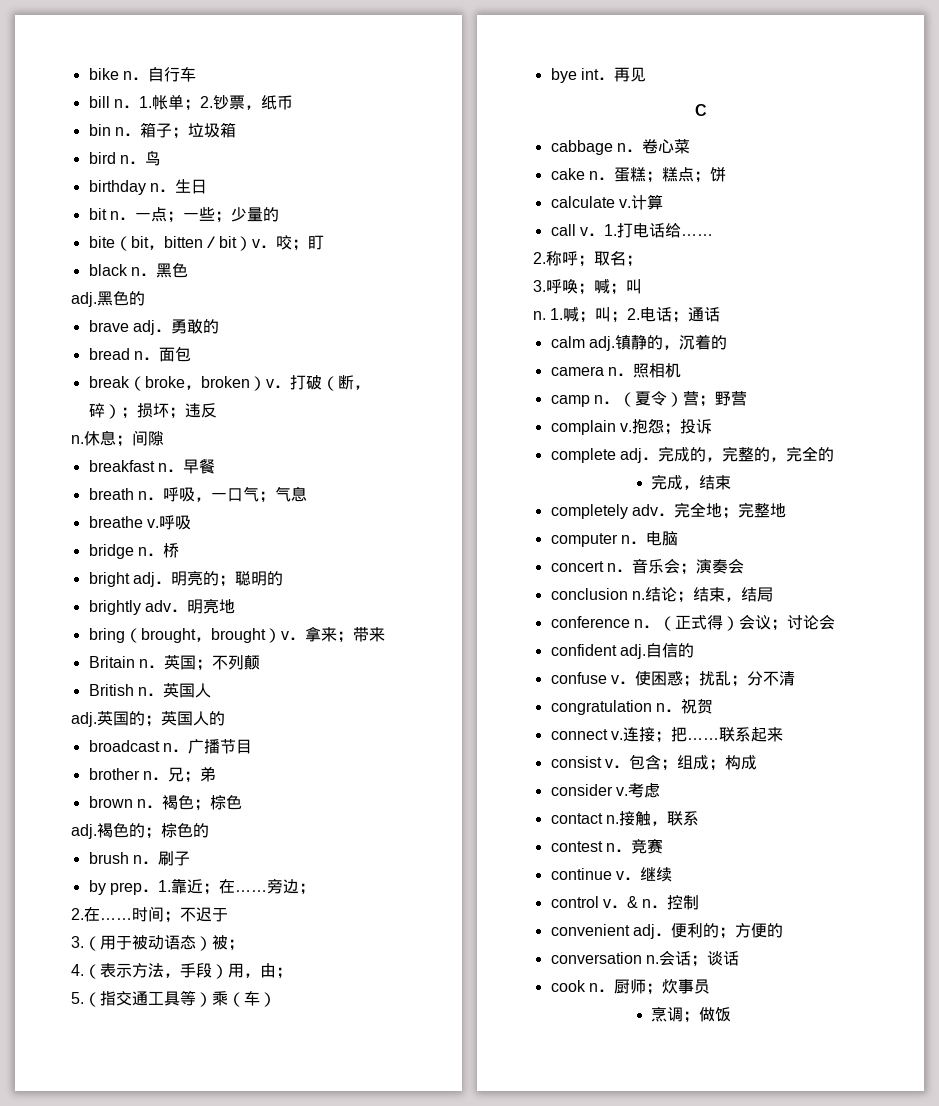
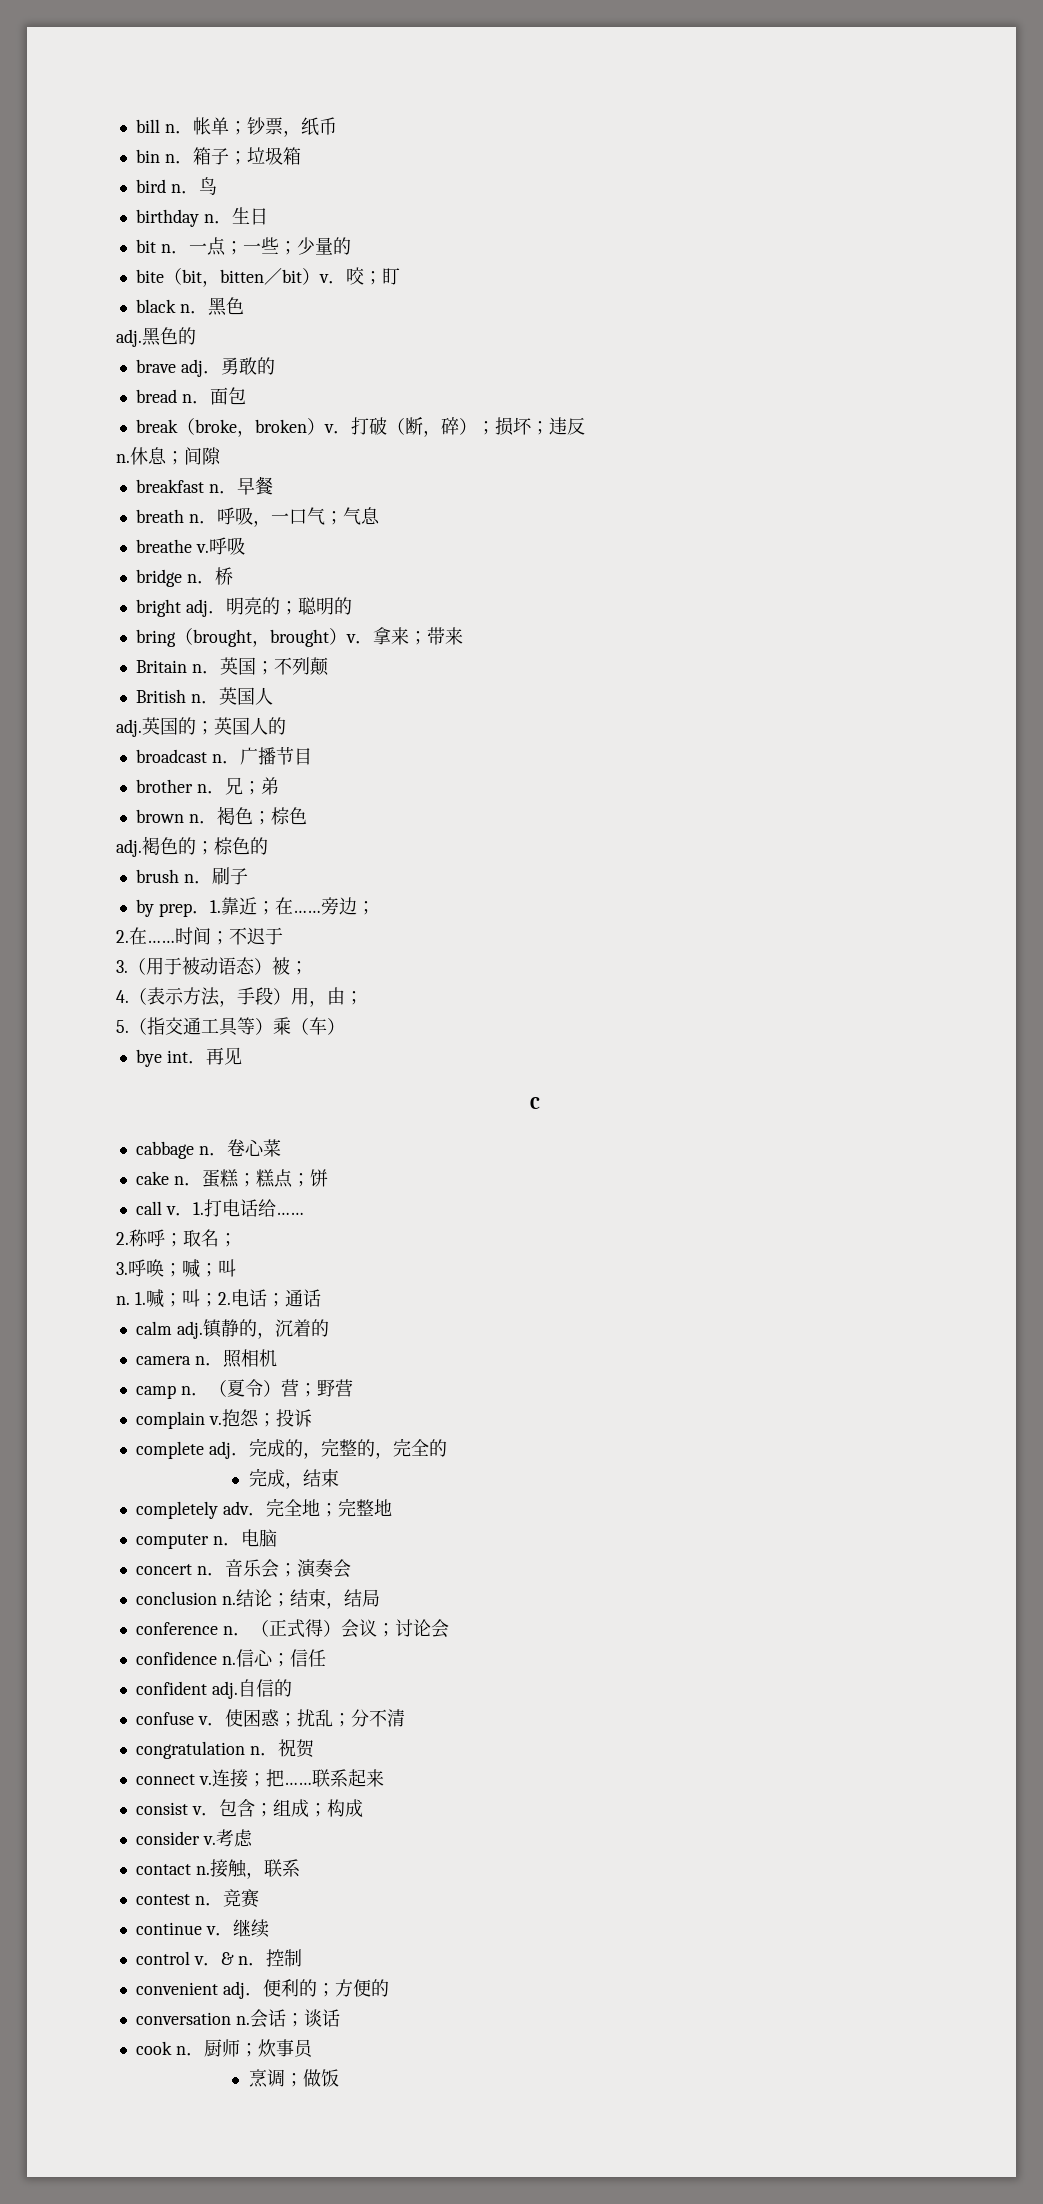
- bike n．自行车
- bill n．1.帐单；2.钞票，纸币
+ bill n．帐单；钞票，纸币
- brightly adv．明亮地
- calculate v.计算
+ confidence n.信心；信任

